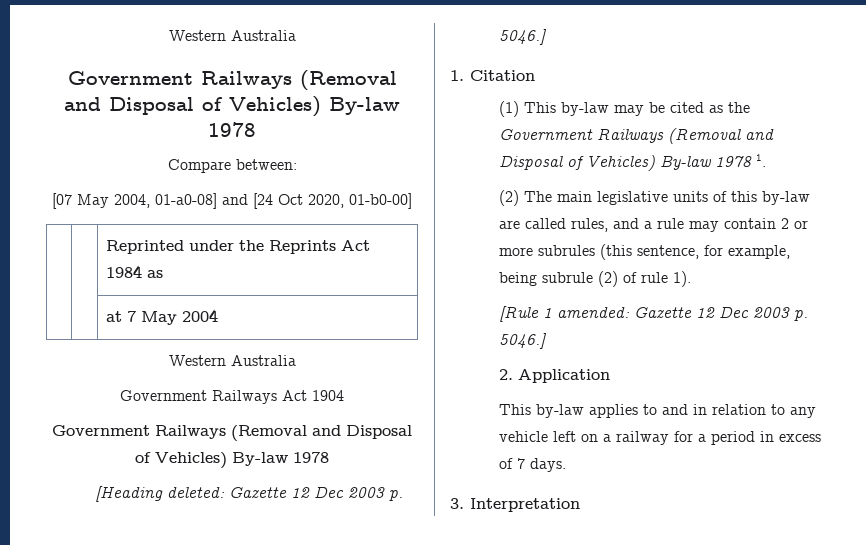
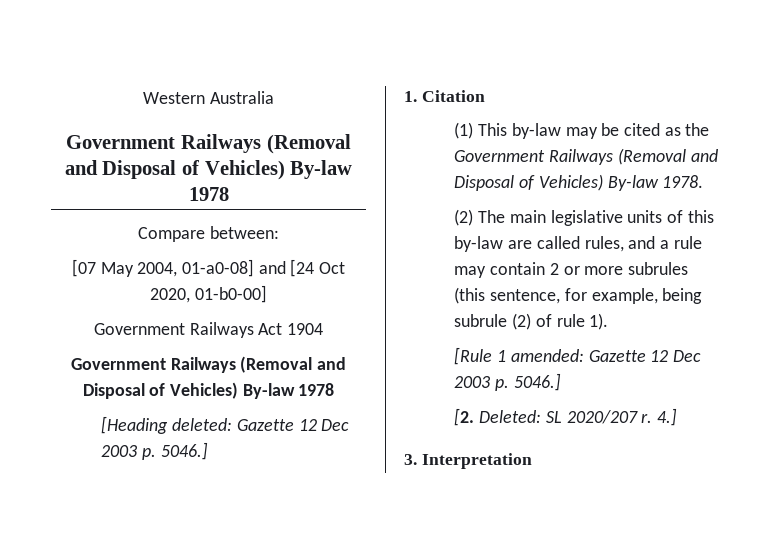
- | | Reprinted under the Reprints Act 1984 as
- | | at 7 May 2004
- Western Australia
- (1) This by-law may be cited as the Government Railways (Removal and Disposal of Vehicles) By-law 1978 1.
+ (1) This by-law may be cited as the Government Railways (Removal and Disposal of Vehicles) By-law 1978.
- 2. Application
- This by-law applies to and in relation to any vehicle left on a railway for a period in excess of 7 days.
+ [2. Deleted: SL 2020/207 r. 4.]

